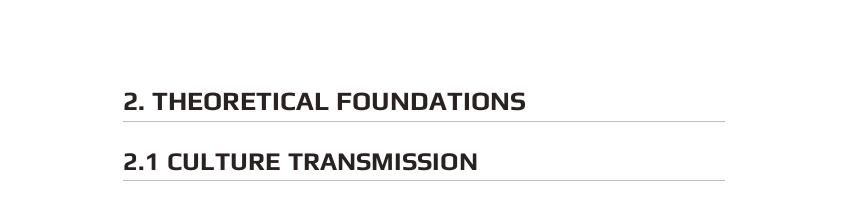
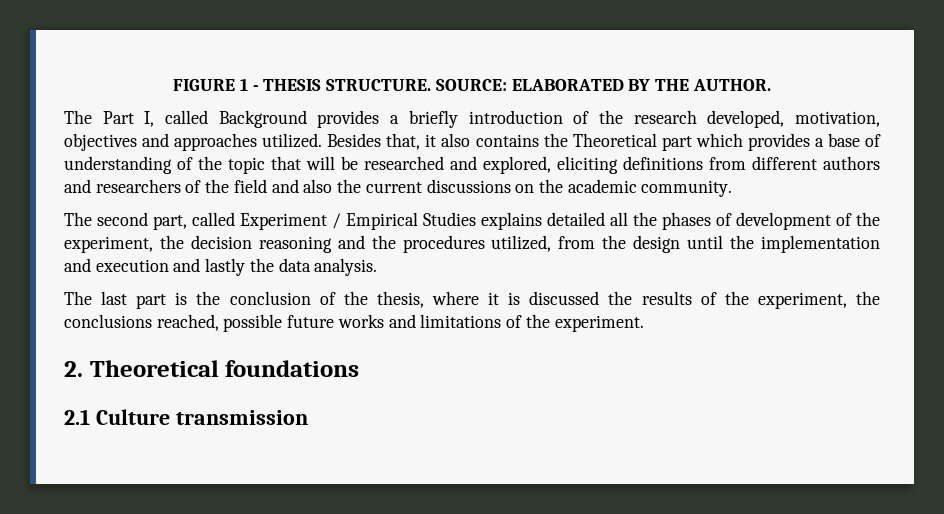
- 2. THEORETICAL FOUNDATIONS
+ FIGURE 1 - THESIS STRUCTURE. SOURCE: ELABORATED BY THE AUTHOR.
+ The Part I, called Background provides a briefly introduction of the research developed, motivation, objectives and approaches utilized. Besides that, it also contains the Theoretical part which provides a base of understanding of the topic that will be researched and explored, eliciting definitions from different authors and researchers of the field and also the current discussions on the academic community.
+ The second part, called Experiment / Empirical Studies explains detailed all the phases of development of the experiment, the decision reasoning and the procedures utilized, from the design until the implementation and execution and lastly the data analysis.
+ The last part is the conclusion of the thesis, where it is discussed the results of the experiment, the conclusions reached, possible future works and limitations of the experiment.
+ 2. Theoretical foundations
- 2.1 CULTURE TRANSMISSION
+ 2.1 Culture transmission

